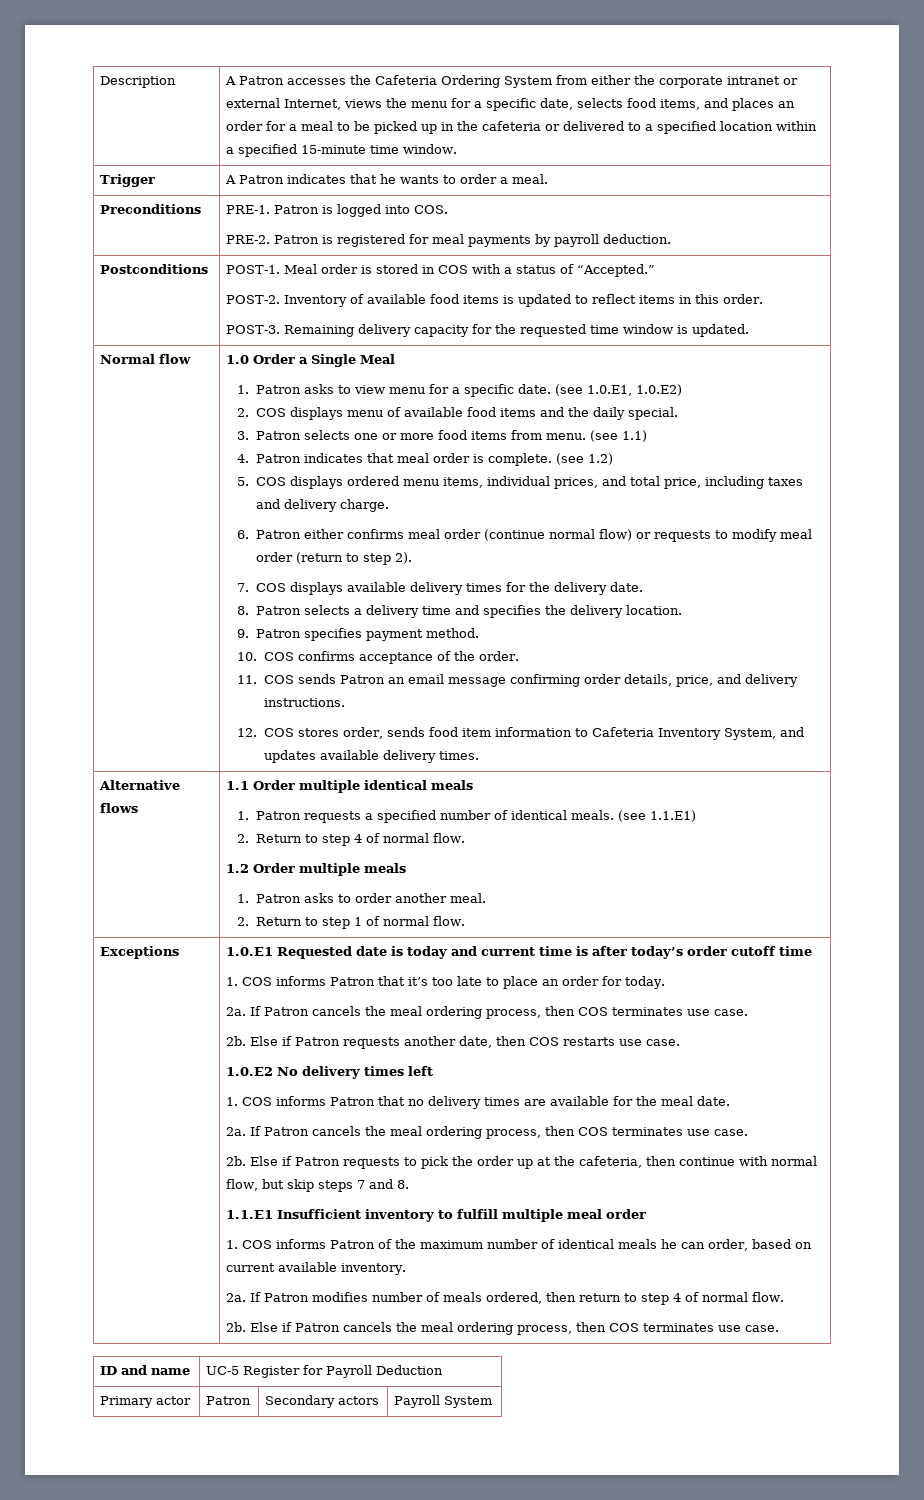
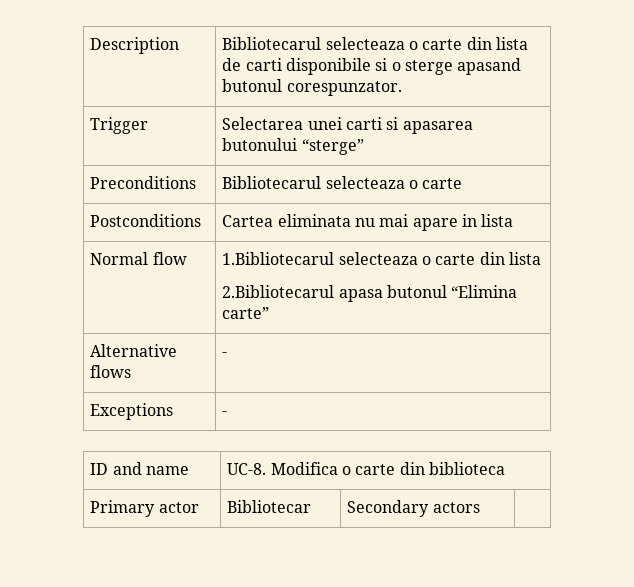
- A Patron accesses the Cafeteria Ordering System from either the corporate intranet or external Internet, views the menu for a specific date, selects food items, and places an order for a meal to be picked up in the cafeteria or delivered to a specified location within a specified 15-minute time window.
- Trigger | A Patron indicates that he wants to order a meal.
- Preconditions | PRE-1. Patron is logged into COS.
- PRE-2. Patron is registered for meal payments by payroll deduction.
- Postconditions | POST-1. Meal order is stored in COS with a status of “Accepted.”
- POST-2. Inventory of available food items is updated to reflect items in this order.
- POST-3. Remaining delivery capacity for the requested time window is updated.
- Normal flow | 1.0 Order a Single Meal
- 1. Patron asks to view menu for a specific date. (see 1.0.E1, 1.0.E2)
- 2. COS displays menu of available food items and the daily special.
- 3. Patron selects one or more food items from menu. (see 1.1)
- 4. Patron indicates that meal order is complete. (see 1.2)
- 5. COS displays ordered menu items, individual prices, and total price, including taxes and delivery charge.
- 6. Patron either confirms meal order (continue normal flow) or requests to modify meal order (return to step 2).
- 7. COS displays available delivery times for the delivery date.
- 8. Patron selects a delivery time and specifies the delivery location.
- 9. Patron specifies payment method.
- 10. COS confirms acceptance of the order.
- 11. COS sends Patron an email message confirming order details, price, and delivery instructions.
- 12. COS stores order, sends food item information to Cafeteria Inventory System, and updates available delivery times.
- Alternative flows | 1.1 Order multiple identical meals
- 1. Patron requests a specified number of identical meals. (see 1.1.E1)
- 2. Return to step 4 of normal flow.
- 1.2 Order multiple meals
- 1. Patron asks to order another meal.
- 2. Return to step 1 of normal flow.
- Exceptions | 1.0.E1 Requested date is today and current time is after today’s order cutoff time
- 1. COS informs Patron that it’s too late to place an order for today.
- 2a. If Patron cancels the meal ordering process, then COS terminates use case.
- 2b. Else if Patron requests another date, then COS restarts use case.
- 1.0.E2 No delivery times left
- 1. COS informs Patron that no delivery times are available for the meal date.
- 2a. If Patron cancels the meal ordering process, then COS terminates use case.
- 2b. Else if Patron requests to pick the order up at the cafeteria, then continue with normal flow, but skip steps 7 and 8.
- 1.1.E1 Insufficient inventory to fulfill multiple meal order
- 1. COS informs Patron of the maximum number of identical meals he can order, based on current available inventory.
- 2a. If Patron modifies number of meals ordered, then return to step 4 of normal flow.
- 2b. Else if Patron cancels the meal ordering process, then COS terminates use case.
- ID and name | UC-5 Register for Payroll Deduction
+ Bibliotecarul selecteaza o carte din lista de carti disponibile si o sterge apasand butonul corespunzator.
+ Trigger | Selectarea unei carti si apasarea butonului “sterge”
+ Preconditions | Bibliotecarul selecteaza o carte
+ Postconditions | Cartea eliminata nu mai apare in lista
+ Normal flow | 1.Bibliotecarul selecteaza o carte din lista
+ 2.Bibliotecarul apasa butonul “Elimina carte”
+ Alternative flows | -
+ Exceptions | -
+ ID and name | UC-8. Modifica o carte din biblioteca
- Primary actor | Patron | Secondary actors | Payroll System
+ Primary actor | Bibliotecar | Secondary actors |

